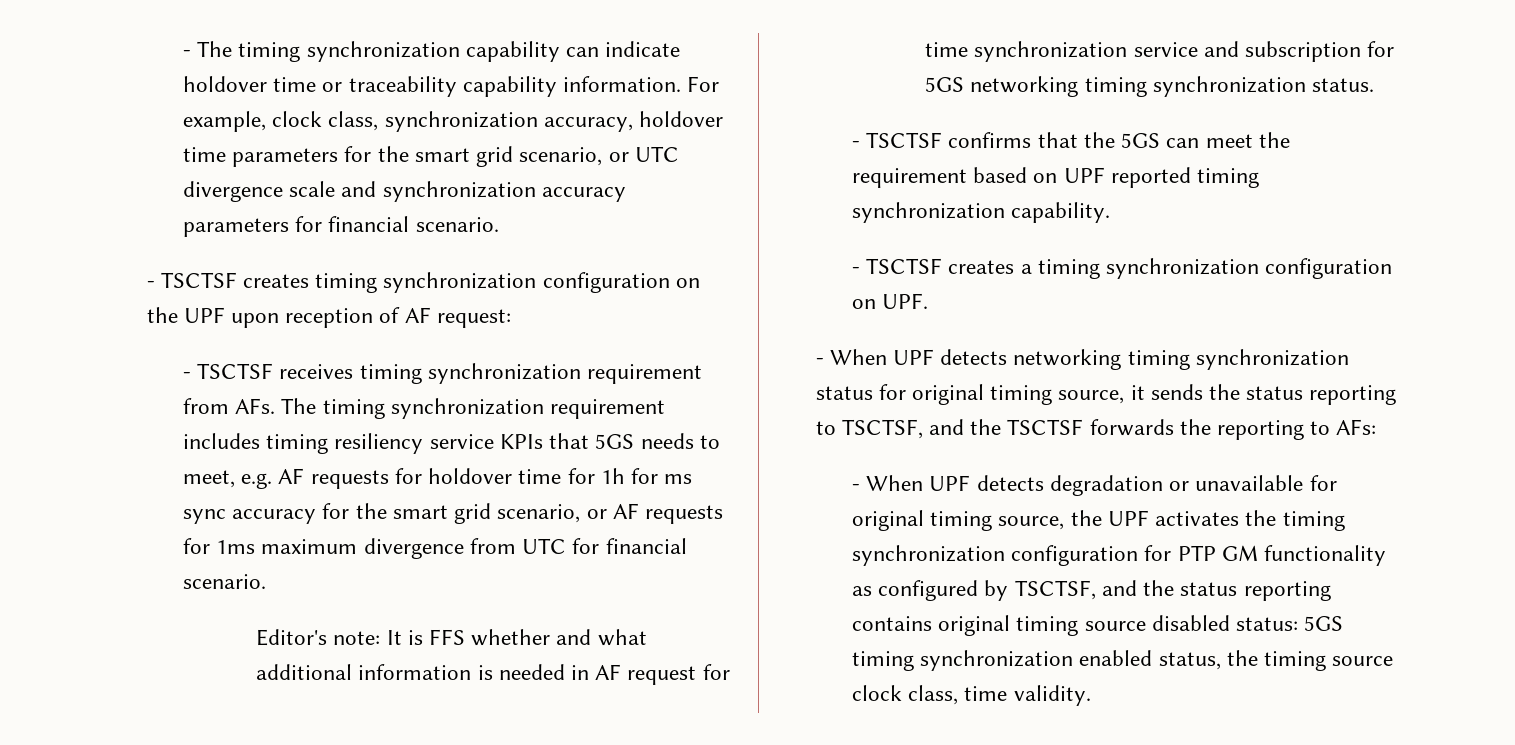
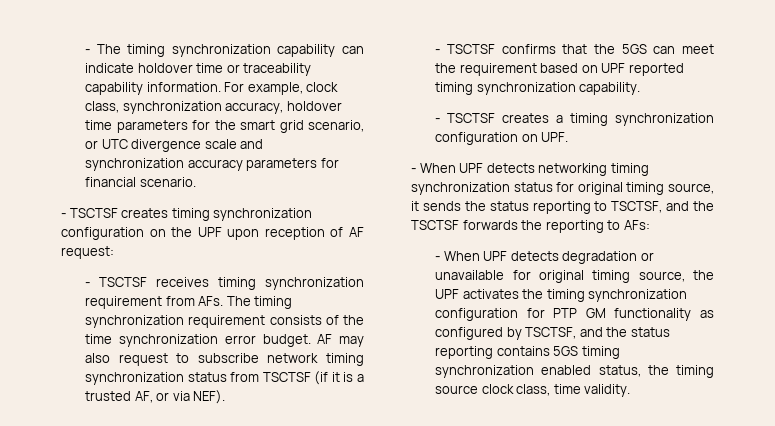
- - TSCTSF receives timing synchronization requirement from AFs. The timing synchronization requirement includes timing resiliency service KPIs that 5GS needs to meet, e.g. AF requests for holdover time for 1h for ms sync accuracy for the smart grid scenario, or AF requests for 1ms maximum divergence from UTC for financial scenario.
- Editor's note: It is FFS whether and what additional information is needed in AF request for time synchronization service and subscription for 5GS networking timing synchronization status.
+ - TSCTSF receives timing synchronization requirement from AFs. The timing synchronization requirement consists of the time synchronization error budget. AF may also request to subscribe network timing synchronization status from TSCTSF (if it is a trusted AF, or via NEF).
- - When UPF detects degradation or unavailable for original timing source, the UPF activates the timing synchronization configuration for PTP GM functionality as configured by TSCTSF, and the status reporting contains original timing source disabled status: 5GS timing synchronization enabled status, the timing source clock class, time validity.
+ - When UPF detects degradation or unavailable for original timing source, the UPF activates the timing synchronization configuration for PTP GM functionality as configured by TSCTSF, and the status reporting contains 5GS timing synchronization enabled status, the timing source clock class, time validity.

